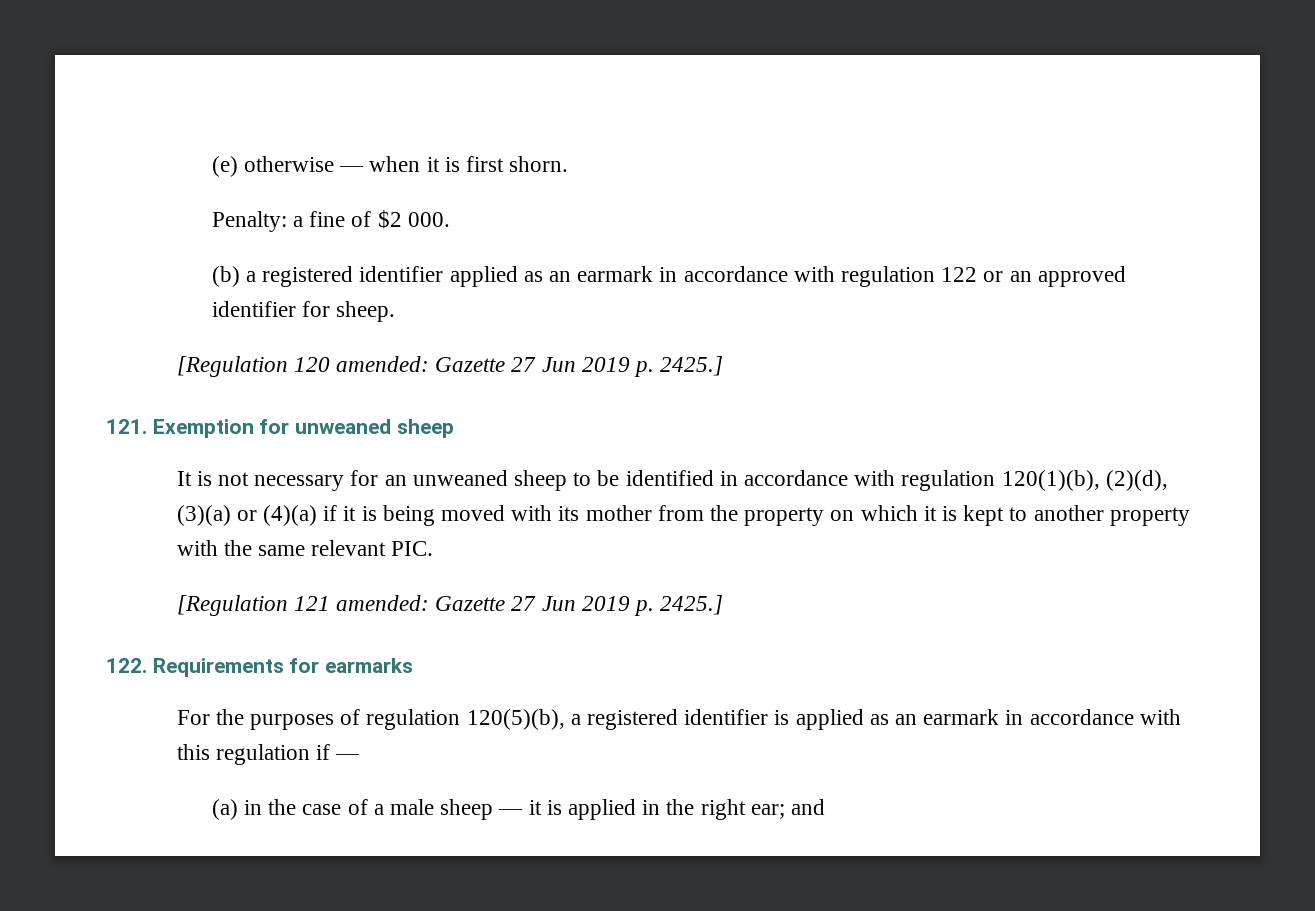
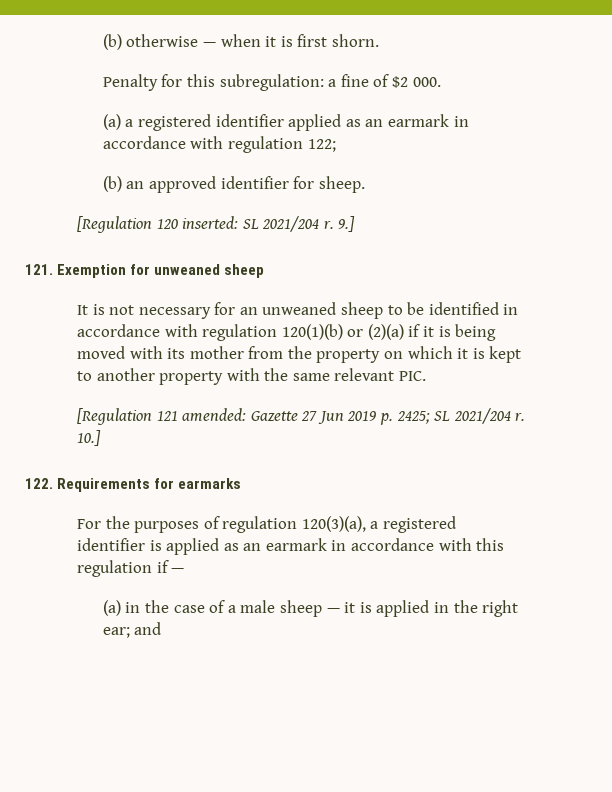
- (e) otherwise — when it is first shorn.
+ (b) otherwise — when it is first shorn.
- Penalty: a fine of $2 000.
+ Penalty for this subregulation: a fine of $2 000.
- (b) a registered identifier applied as an earmark in accordance with regulation 122 or an approved identifier for sheep.
+ (a) a registered identifier applied as an earmark in accordance with regulation 122;
+ (b) an approved identifier for sheep.
- [Regulation 120 amended: Gazette 27 Jun 2019 p. 2425.]
+ [Regulation 120 inserted: SL 2021/204 r. 9.]
- It is not necessary for an unweaned sheep to be identified in accordance with regulation 120(1)(b), (2)(d), (3)(a) or (4)(a) if it is being moved with its mother from the property on which it is kept to another property with the same relevant PIC.
+ It is not necessary for an unweaned sheep to be identified in accordance with regulation 120(1)(b) or (2)(a) if it is being moved with its mother from the property on which it is kept to another property with the same relevant PIC.
- [Regulation 121 amended: Gazette 27 Jun 2019 p. 2425.]
+ [Regulation 121 amended: Gazette 27 Jun 2019 p. 2425; SL 2021/204 r. 10.]
- For the purposes of regulation 120(5)(b), a registered identifier is applied as an earmark in accordance with this regulation if —
+ For the purposes of regulation 120(3)(a), a registered identifier is applied as an earmark in accordance with this regulation if —

